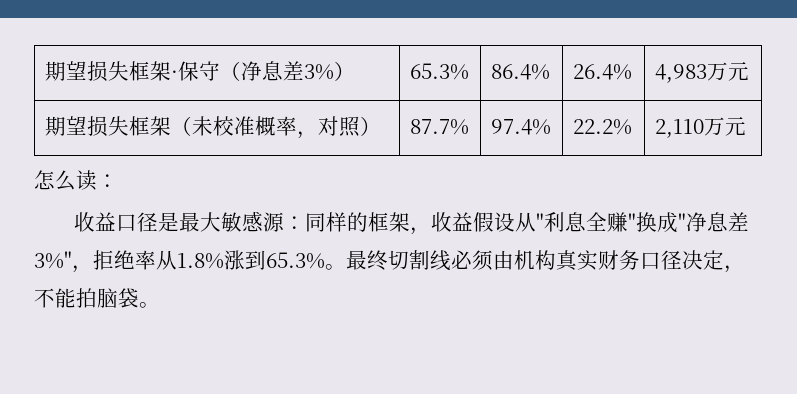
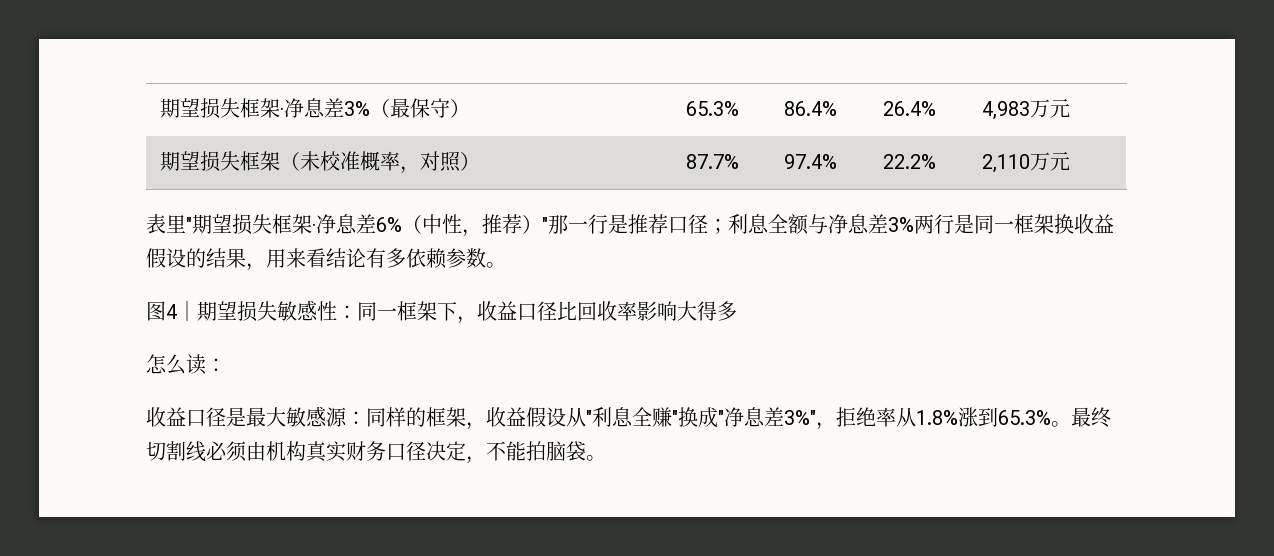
- 期望损失框架·保守（净息差3%） | 65.3% | 86.4% | 26.4% | 4,983万元
+ 期望损失框架·净息差3%（最保守） | 65.3% | 86.4% | 26.4% | 4,983万元
+ 表里"期望损失框架·净息差6%（中性，推荐）"那一行是推荐口径；利息全额与净息差3%两行是同一框架换收益假设的结果，用来看结论有多依赖参数。
+ 图4｜期望损失敏感性：同一框架下，收益口径比回收率影响大得多

